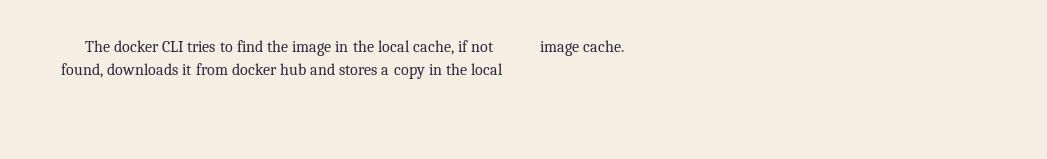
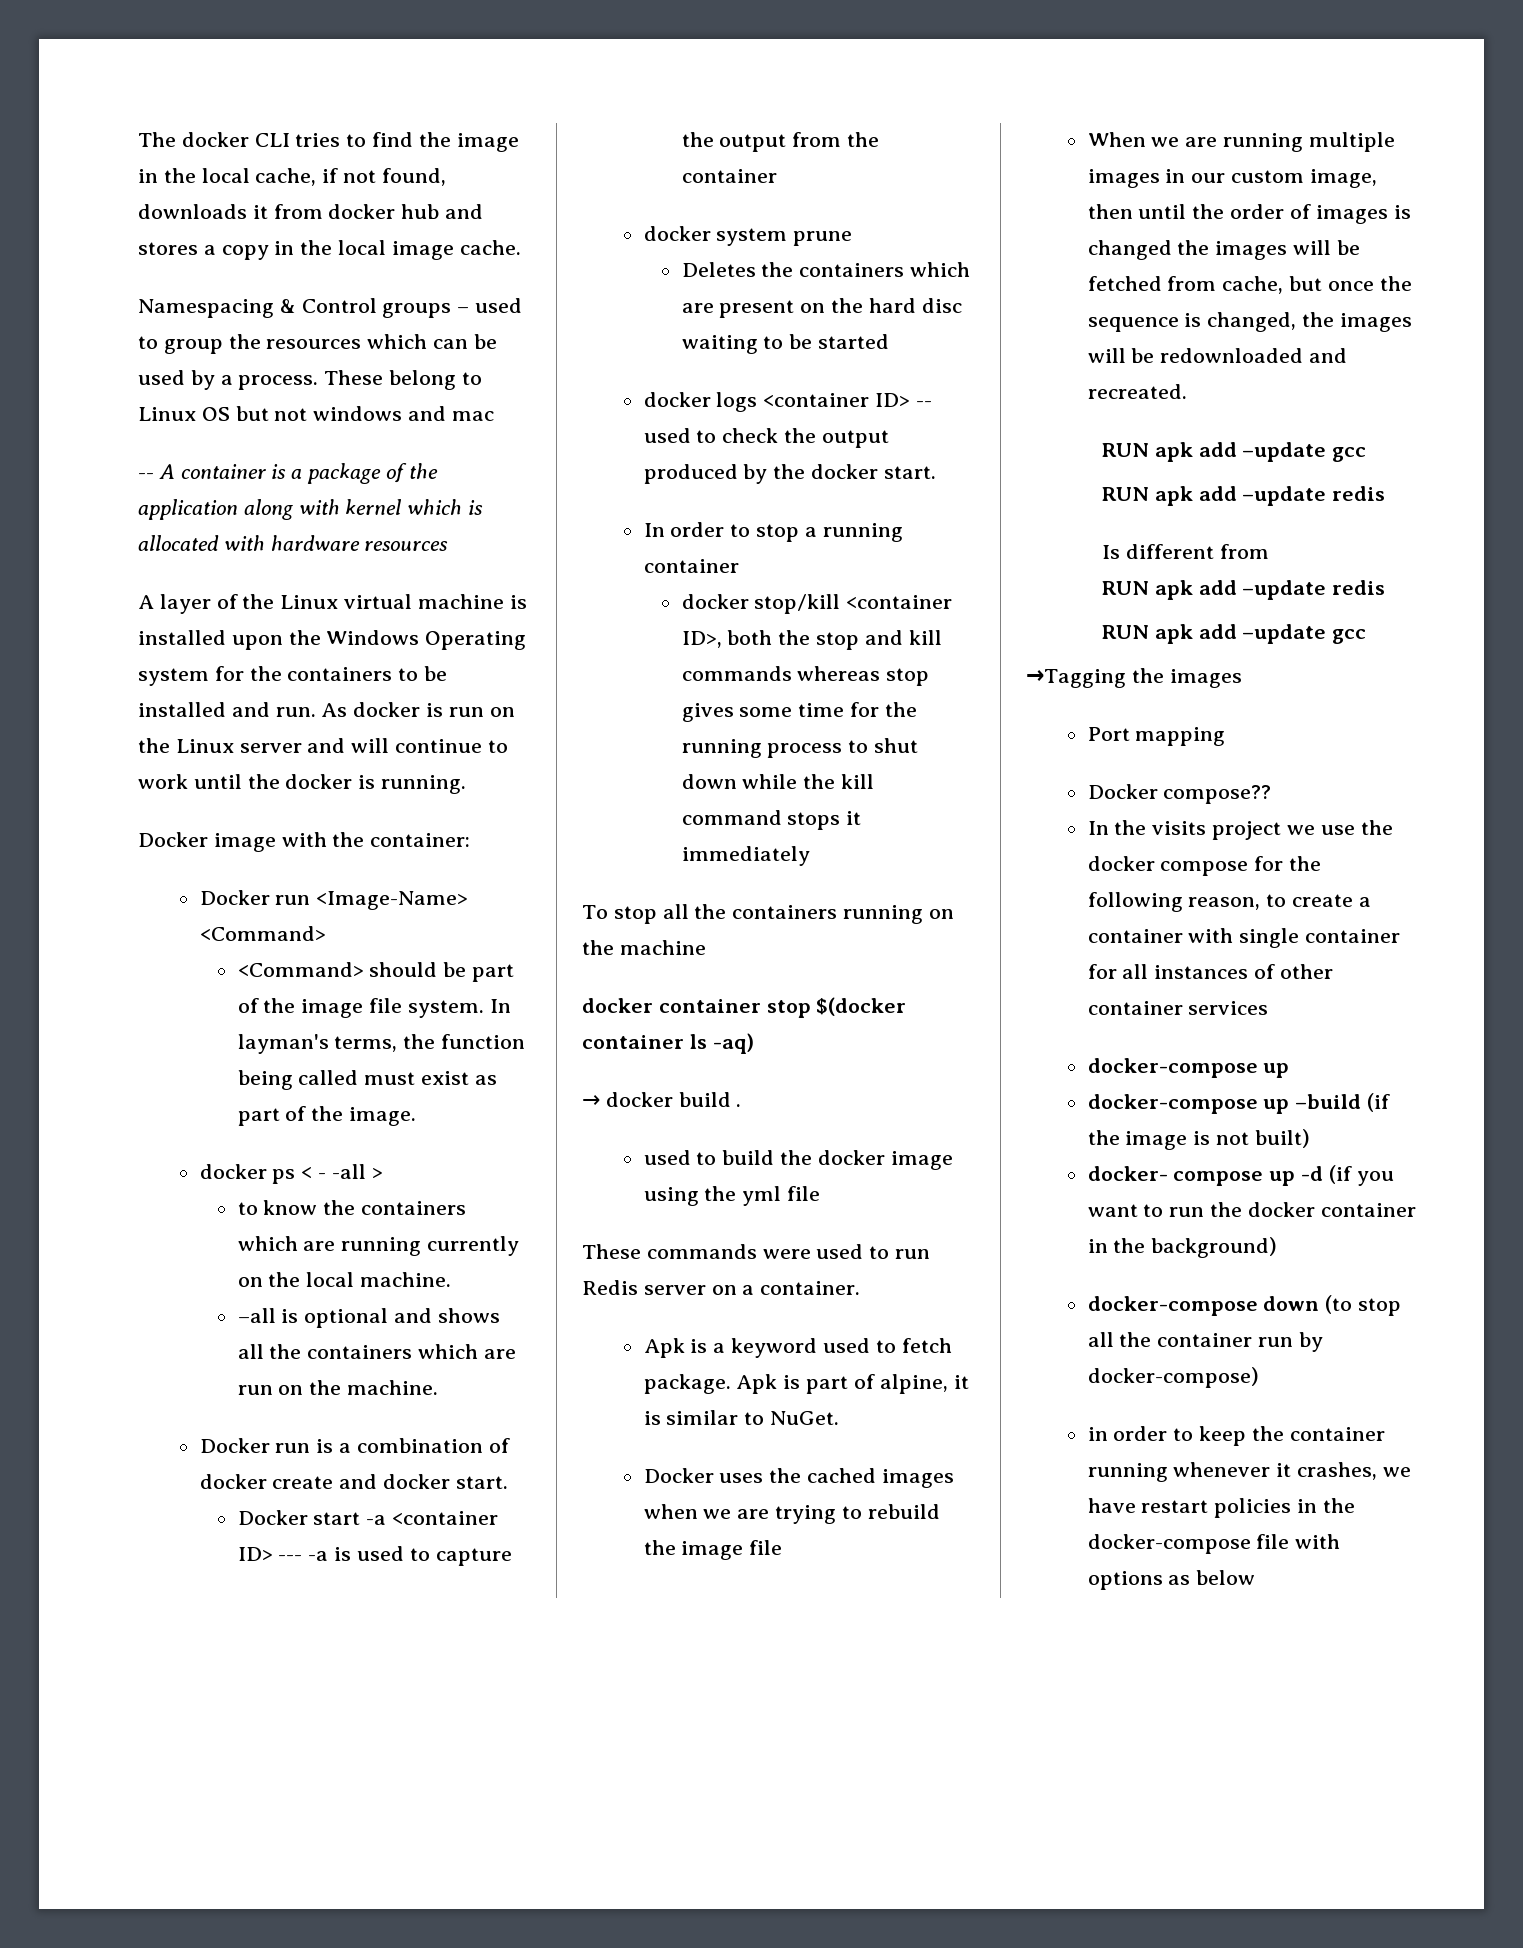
+ Namespacing & Control groups – used to group the resources which can be used by a process. These belong to Linux OS but not windows and mac
+ -- A container is a package of the application along with kernel which is allocated with hardware resources
+ A layer of the Linux virtual machine is installed upon the Windows Operating system for the containers to be installed and run. As docker is run on the Linux server and will continue to work until the docker is running.
+ Docker image with the container:
+ Docker run <Image-Name> <Command>
+ <Command> should be part of the image file system. In layman's terms, the function being called must exist as part of the image.
+ docker ps < - -all >
+ to know the containers which are running currently on the local machine.
+ –all is optional and shows all the containers which are run on the machine.
+ Docker run is a combination of docker create and docker start.
+ Docker start -a <container ID> --- -a is used to capture the output from the container
+ docker system prune
+ Deletes the containers which are present on the hard disc waiting to be started
+ docker logs <container ID> -- used to check the output produced by the docker start.
+ In order to stop a running container
+ docker stop/kill <container ID>, both the stop and kill commands whereas stop gives some time for the running process to shut down while the kill command stops it immediately
+ To stop all the containers running on the machine
+ docker container stop $(docker container ls -aq)
+ → docker build .
+ used to build the docker image using the yml file
+ These commands were used to run Redis server on a container.
+ Apk is a keyword used to fetch package. Apk is part of alpine, it is similar to NuGet.
+ Docker uses the cached images when we are trying to rebuild the image file
+ When we are running multiple images in our custom image, then until the order of images is changed the images will be fetched from cache, but once the sequence is changed, the images will be redownloaded and recreated.
+ RUN apk add –update gcc
+ RUN apk add –update redis
+ Is different from
+ RUN apk add –update redis
+ RUN apk add –update gcc
+ →Tagging the images
+ Port mapping
+ Docker compose??
+ In the visits project we use the docker compose for the following reason, to create a container with single container for all instances of other container services
+ docker-compose up
+ docker-compose up –build (if the image is not built)
+ docker- compose up -d (if you want to run the docker container in the background)
+ docker-compose down (to stop all the container run by docker-compose)
+ in order to keep the container running whenever it crashes, we have restart policies in the docker-compose file with options as below

